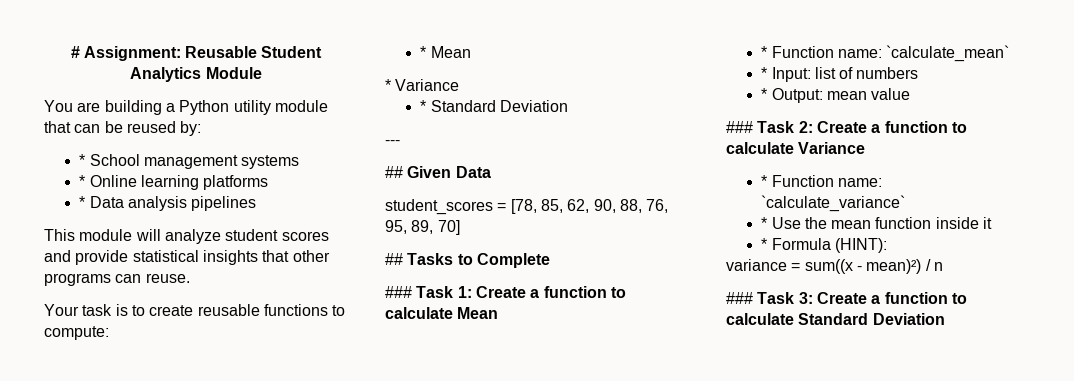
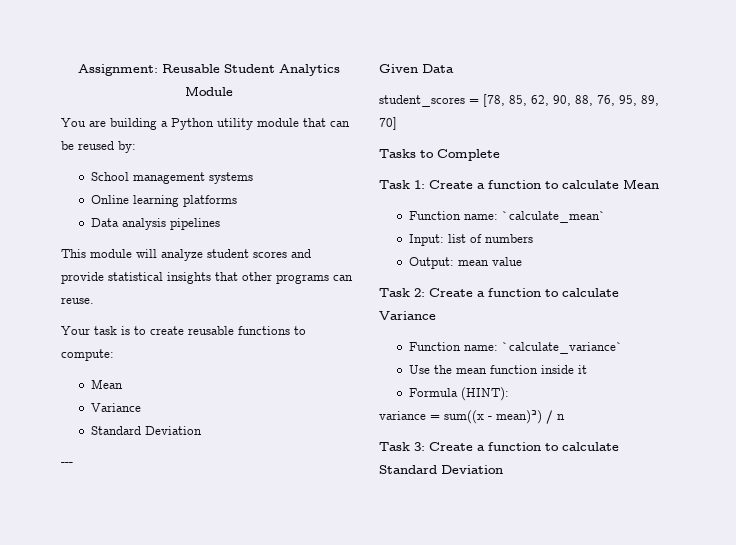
- # Assignment: Reusable Student Analytics Module
+ Assignment: Reusable Student Analytics Module
- * School management systems
+ School management systems
- * Online learning platforms
+ Online learning platforms
- * Data analysis pipelines
+ Data analysis pipelines
  Your task is to create reusable functions to compute:
- * Mean
- * Variance
- * Standard Deviation
+ Mean
+ Variance
+ Standard Deviation
- ## Given Data
+ Given Data
- ## Tasks to Complete
+ Tasks to Complete
- ### Task 1: Create a function to calculate Mean
+ Task 1: Create a function to calculate Mean
- * Function name: `calculate_mean`
+ Function name: `calculate_mean`
- * Input: list of numbers
+ Input: list of numbers
- * Output: mean value
+ Output: mean value
- ### Task 2: Create a function to calculate Variance
+ Task 2: Create a function to calculate Variance
- * Function name: `calculate_variance`
+ Function name: `calculate_variance`
- * Use the mean function inside it
+ Use the mean function inside it
- * Formula (HINT):
+ Formula (HINT):
- ### Task 3: Create a function to calculate Standard Deviation
+ Task 3: Create a function to calculate Standard Deviation

